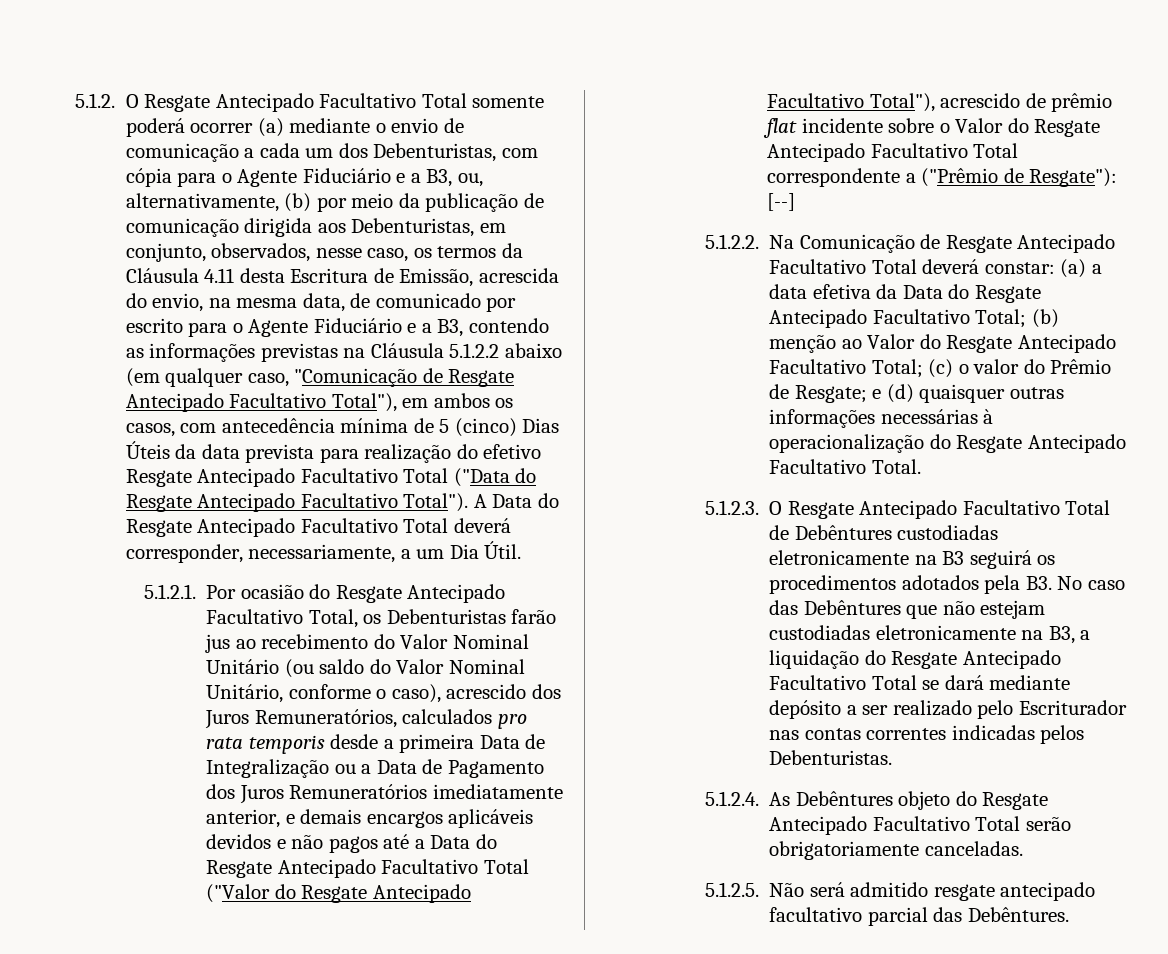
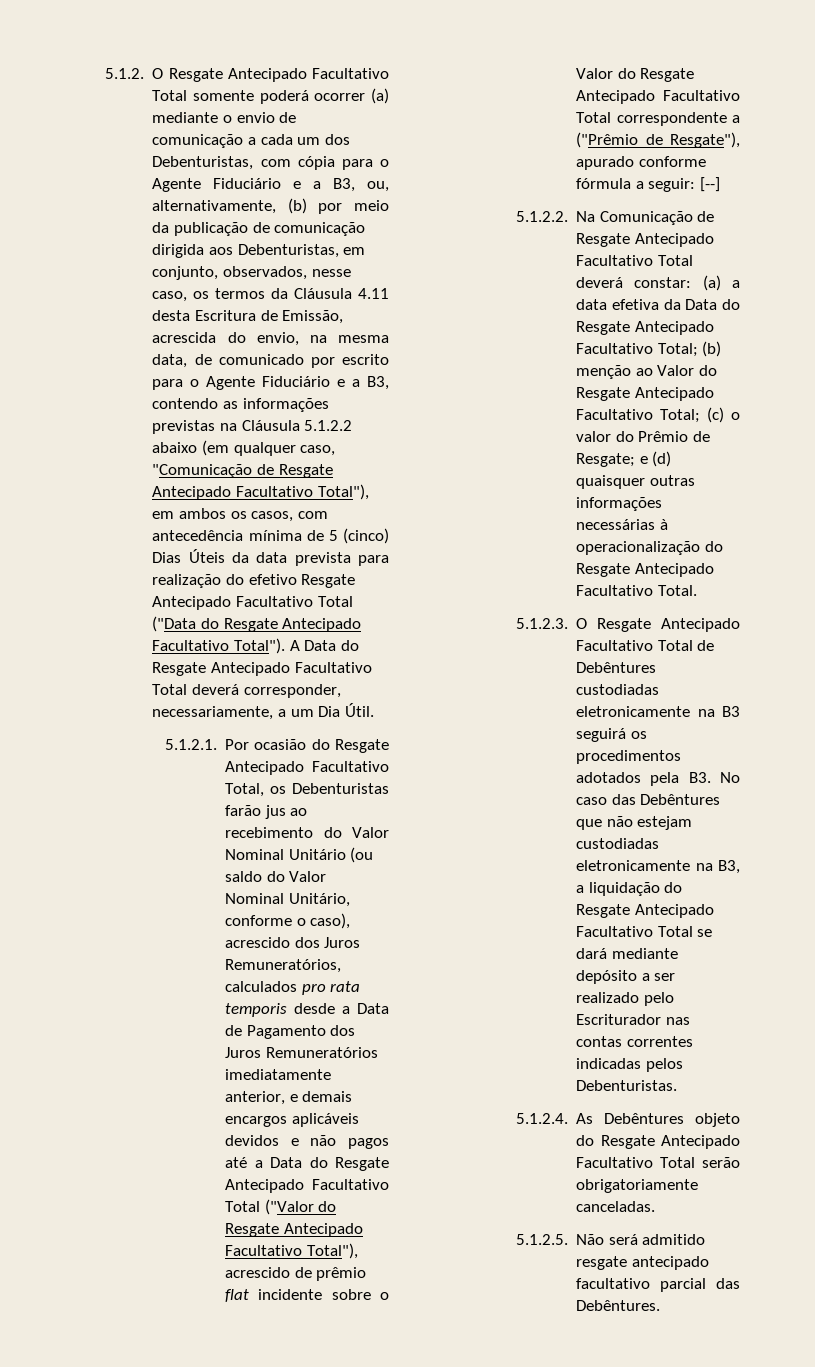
- 5.1.2.1. Por ocasião do Resgate Antecipado Facultativo Total, os Debenturistas farão jus ao recebimento do Valor Nominal Unitário (ou saldo do Valor Nominal Unitário, conforme o caso), acrescido dos Juros Remuneratórios, calculados pro rata temporis desde a primeira Data de Integralização ou a Data de Pagamento dos Juros Remuneratórios imediatamente anterior, e demais encargos aplicáveis devidos e não pagos até a Data do Resgate Antecipado Facultativo Total ("Valor do Resgate Antecipado Facultativo Total"), acrescido de prêmio flat incidente sobre o Valor do Resgate Antecipado Facultativo Total correspondente a ("Prêmio de Resgate"):
+ 5.1.2.1. Por ocasião do Resgate Antecipado Facultativo Total, os Debenturistas farão jus ao recebimento do Valor Nominal Unitário (ou saldo do Valor Nominal Unitário, conforme o caso), acrescido dos Juros Remuneratórios, calculados pro rata temporis desde a Data de Pagamento dos Juros Remuneratórios imediatamente anterior, e demais encargos aplicáveis devidos e não pagos até a Data do Resgate Antecipado Facultativo Total ("Valor do Resgate Antecipado Facultativo Total"), acrescido de prêmio flat incidente sobre o Valor do Resgate Antecipado Facultativo Total correspondente a ("Prêmio de Resgate"), apurado conforme fórmula a seguir:

